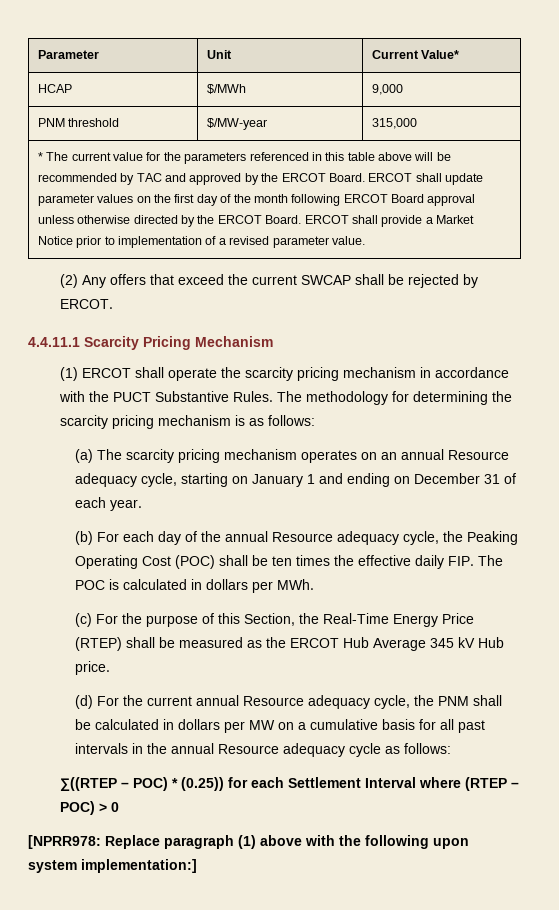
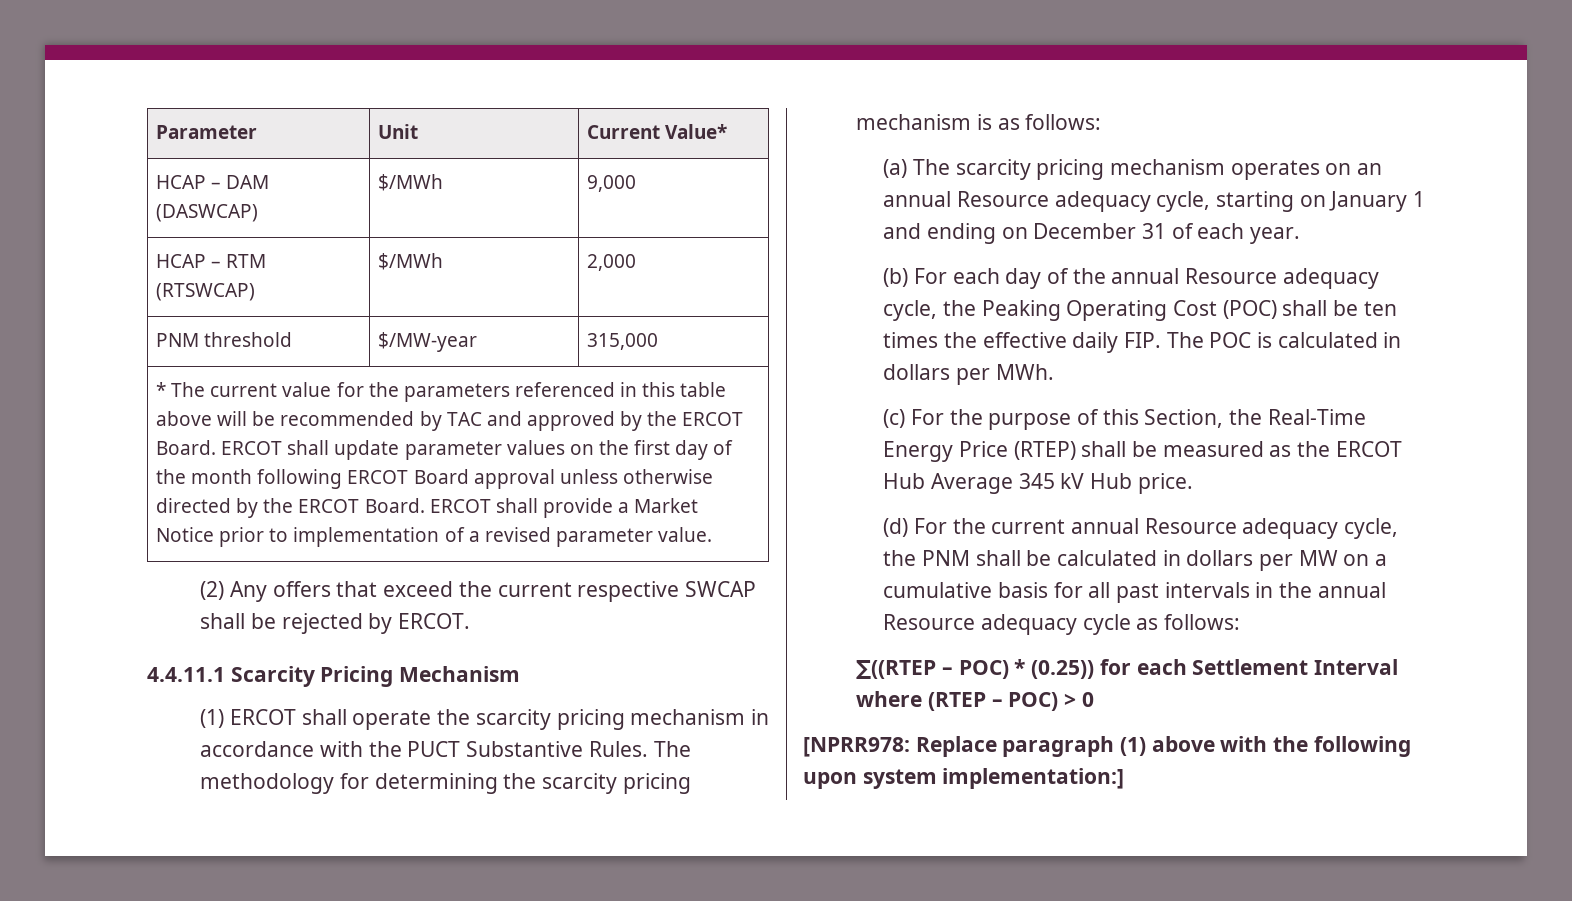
- HCAP | $/MWh | 9,000
+ HCAP – DAM (DASWCAP) | $/MWh | 9,000
+ HCAP – RTM (RTSWCAP) | $/MWh | 2,000
- (2) Any offers that exceed the current SWCAP shall be rejected by ERCOT.
+ (2) Any offers that exceed the current respective SWCAP shall be rejected by ERCOT.

